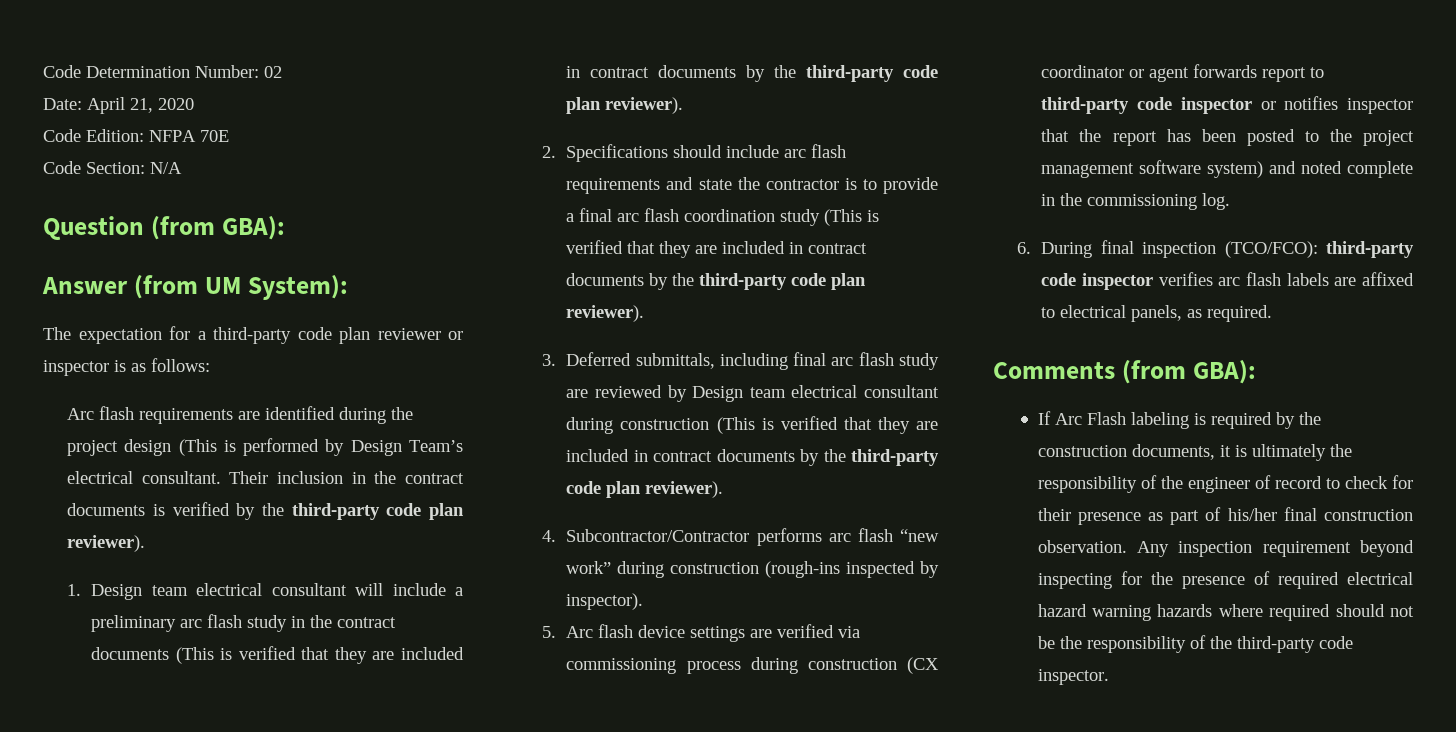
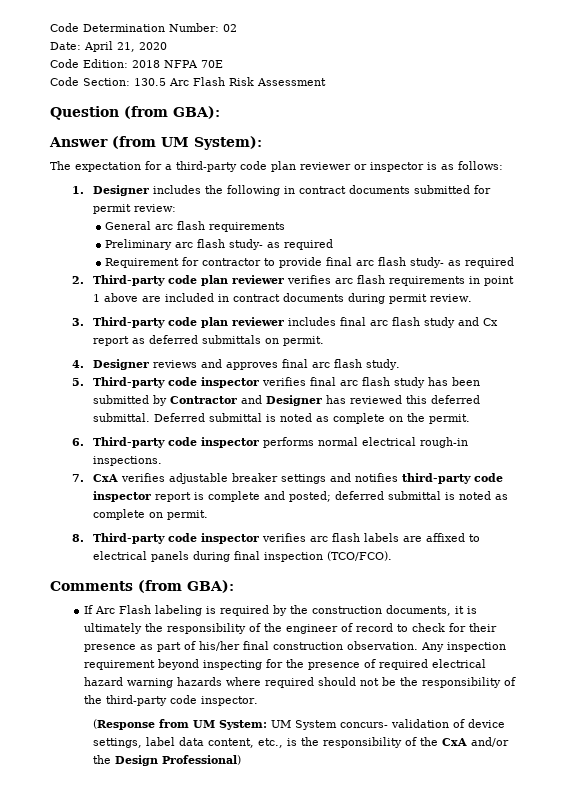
- Code Edition: NFPA 70E
+ Code Edition: 2018 NFPA 70E
- Code Section: N/A
+ Code Section: 130.5 Arc Flash Risk Assessment
- Arc flash requirements are identified during the project design (This is performed by Design Team’s electrical consultant. Their inclusion in the contract documents is verified by the third-party code plan reviewer).
- 1. Design team electrical consultant will include a preliminary arc flash study in the contract documents (This is verified that they are included in contract documents by the third-party code plan reviewer).
- 2. Specifications should include arc flash requirements and state the contractor is to provide a final arc flash coordination study (This is verified that they are included in contract documents by the third-party code plan reviewer).
- 3. Deferred submittals, including final arc flash study are reviewed by Design team electrical consultant during construction (This is verified that they are included in contract documents by the third-party code plan reviewer).
- 4. Subcontractor/Contractor performs arc flash “new work” during construction (rough-ins inspected by inspector).
- 5. Arc flash device settings are verified via commissioning process during construction (CX coordinator or agent forwards report to third-party code inspector or notifies inspector that the report has been posted to the project management software system) and noted complete in the commissioning log.
- 6. During final inspection (TCO/FCO): third-party code inspector verifies arc flash labels are affixed to electrical panels, as required.
+ 1. Designer includes the following in contract documents submitted for permit review:
+ General arc flash requirements
+ Preliminary arc flash study- as required
+ Requirement for contractor to provide final arc flash study- as required
+ 2. Third-party code plan reviewer verifies arc flash requirements in point 1 above are included in contract documents during permit review.
+ 3. Third-party code plan reviewer includes final arc flash study and Cx report as deferred submittals on permit.
+ 4. Designer reviews and approves final arc flash study.
+ 5. Third-party code inspector verifies final arc flash study has been submitted by Contractor and Designer has reviewed this deferred submittal. Deferred submittal is noted as complete on the permit.
+ 6. Third-party code inspector performs normal electrical rough-in inspections.
+ 7. CxA verifies adjustable breaker settings and notifies third-party code inspector report is complete and posted; deferred submittal is noted as complete on permit.
+ 8. Third-party code inspector verifies arc flash labels are affixed to electrical panels during final inspection (TCO/FCO).
+ (Response from UM System: UM System concurs- validation of device settings, label data content, etc., is the responsibility of the CxA and/or the Design Professional)

